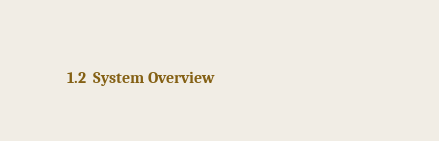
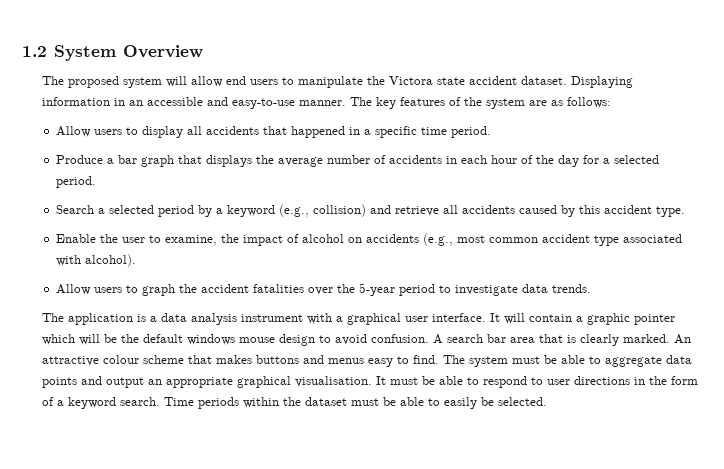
+ The proposed system will allow end users to manipulate the Victora state accident dataset. Displaying information in an accessible and easy-to-use manner. The key features of the system are as follows:
+ Allow users to display all accidents that happened in a specific time period.
+ Produce a bar graph that displays the average number of accidents in each hour of the day for a selected period.
+ Search a selected period by a keyword (e.g., collision) and retrieve all accidents caused by this accident type.
+ Enable the user to examine, the impact of alcohol on accidents (e.g., most common accident type associated with alcohol).
+ Allow users to graph the accident fatalities over the 5-year period to investigate data trends.
+ The application is a data analysis instrument with a graphical user interface. It will contain a graphic pointer which will be the default windows mouse design to avoid confusion. A search bar area that is clearly marked. An attractive colour scheme that makes buttons and menus easy to find. The system must be able to aggregate data points and output an appropriate graphical visualisation. It must be able to respond to user directions in the form of a keyword search. Time periods within the dataset must be able to easily be selected.

